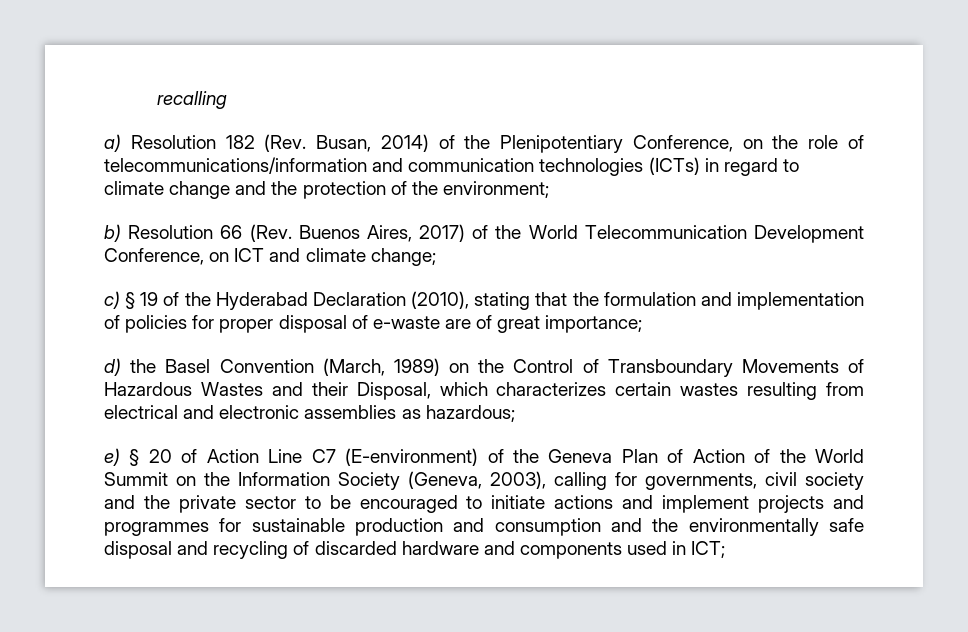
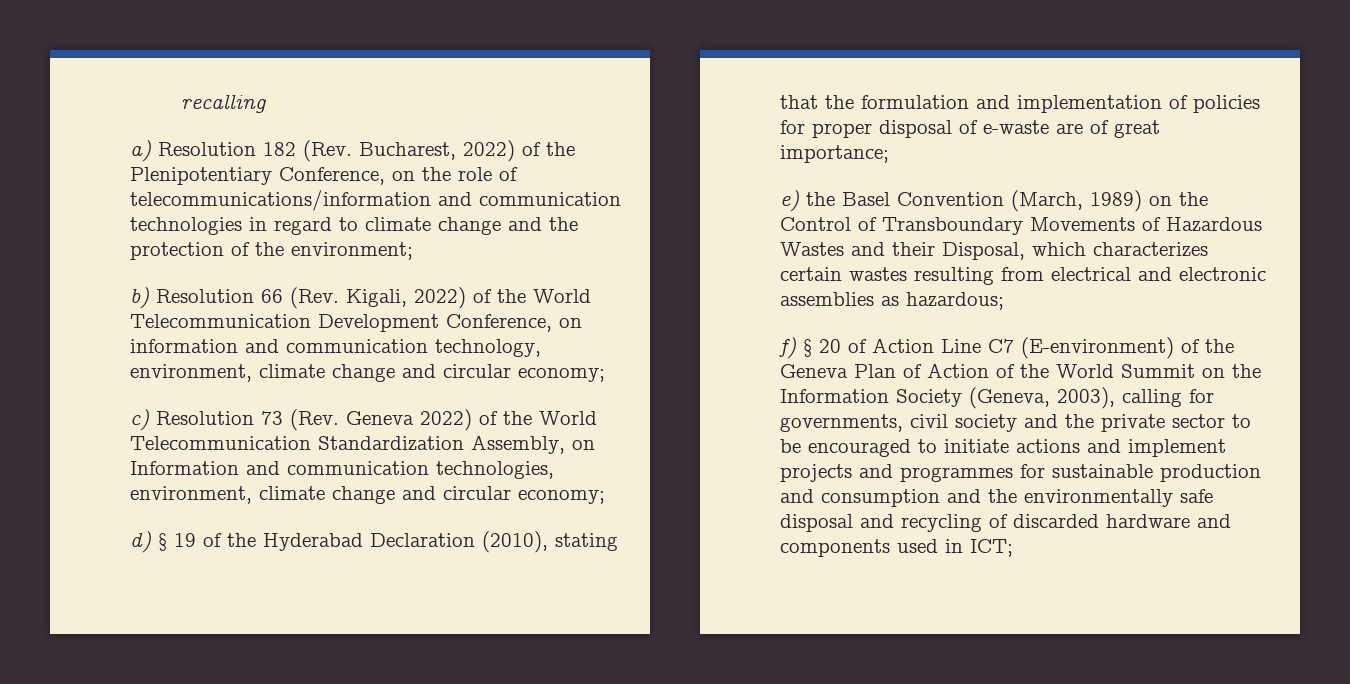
- a) Resolution 182 (Rev. Busan, 2014) of the Plenipotentiary Conference, on the role of telecommunications/information and communication technologies (ICTs) in regard to climate change and the protection of the environment;
+ a) Resolution 182 (Rev. Bucharest, 2022) of the Plenipotentiary Conference, on the role of telecommunications/information and communication technologies in regard to climate change and the protection of the environment;
- b) Resolution 66 (Rev. Buenos Aires, 2017) of the World Telecommunication Development Conference, on ICT and climate change;
- c) § 19 of the Hyderabad Declaration (2010), stating that the formulation and implementation of policies for proper disposal of e-waste are of great importance;
+ b) Resolution 66 (Rev. Kigali, 2022) of the World Telecommunication Development Conference, on information and communication technology, environment, climate change and circular economy;
+ c) Resolution 73 (Rev. Geneva 2022) of the World Telecommunication Standardization Assembly, on Information and communication technologies, environment, climate change and circular economy;
+ d) § 19 of the Hyderabad Declaration (2010), stating that the formulation and implementation of policies for proper disposal of e-waste are of great importance;
- d) the Basel Convention (March, 1989) on the Control of Transboundary Movements of Hazardous Wastes and their Disposal, which characterizes certain wastes resulting from electrical and electronic assemblies as hazardous;
+ e) the Basel Convention (March, 1989) on the Control of Transboundary Movements of Hazardous Wastes and their Disposal, which characterizes certain wastes resulting from electrical and electronic assemblies as hazardous;
- e) § 20 of Action Line C7 (E-environment) of the Geneva Plan of Action of the World Summit on the Information Society (Geneva, 2003), calling for governments, civil society and the private sector to be encouraged to initiate actions and implement projects and programmes for sustainable production and consumption and the environmentally safe disposal and recycling of discarded hardware and components used in ICT;
+ f) § 20 of Action Line C7 (E-environment) of the Geneva Plan of Action of the World Summit on the Information Society (Geneva, 2003), calling for governments, civil society and the private sector to be encouraged to initiate actions and implement projects and programmes for sustainable production and consumption and the environmentally safe disposal and recycling of discarded hardware and components used in ICT;

